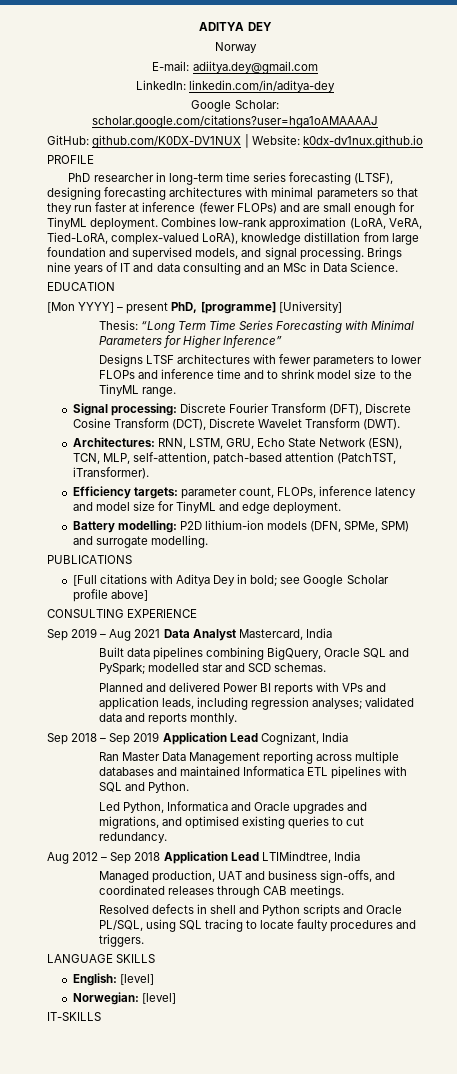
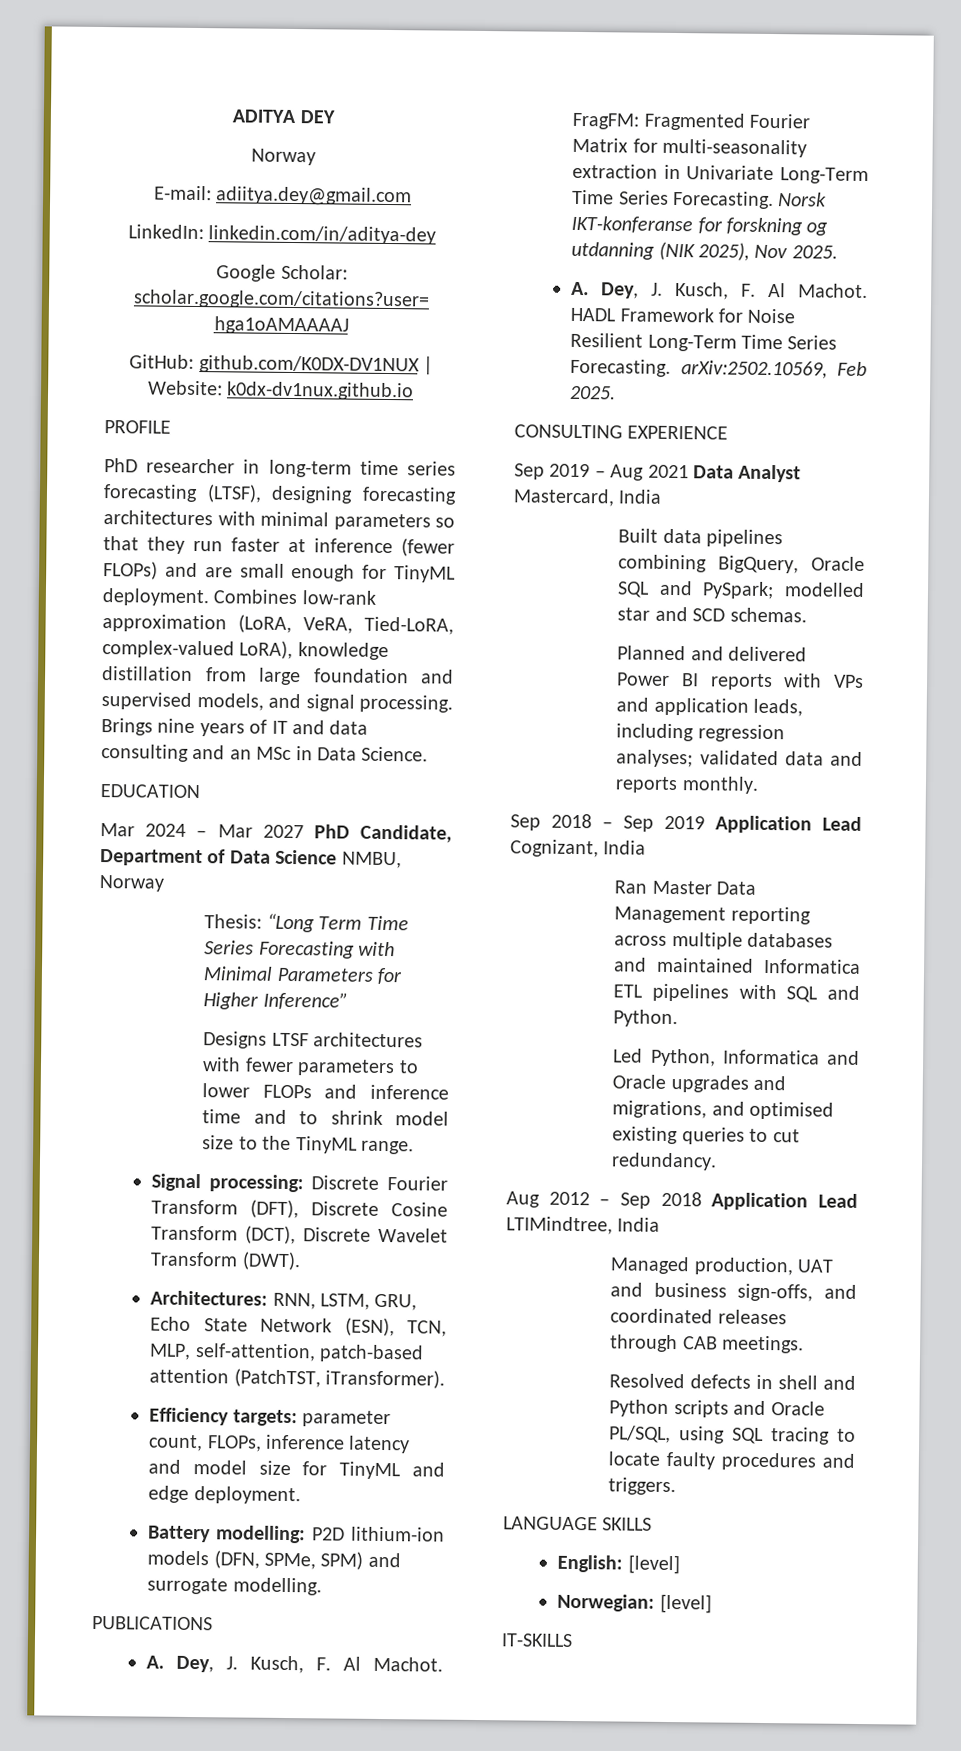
- [Mon YYYY] – present PhD, [programme] [University]
+ Mar 2024 – Mar 2027 PhD Candidate, Department of Data Science NMBU, Norway
- [Full citations with Aditya Dey in bold; see Google Scholar profile above]
+ A. Dey, J. Kusch, F. Al Machot. FragFM: Fragmented Fourier Matrix for multi-seasonality extraction in Univariate Long-Term Time Series Forecasting. Norsk IKT-konferanse for forskning og utdanning (NIK 2025), Nov 2025.
+ A. Dey, J. Kusch, F. Al Machot. HADL Framework for Noise Resilient Long-Term Time Series Forecasting. arXiv:2502.10569, Feb 2025.

